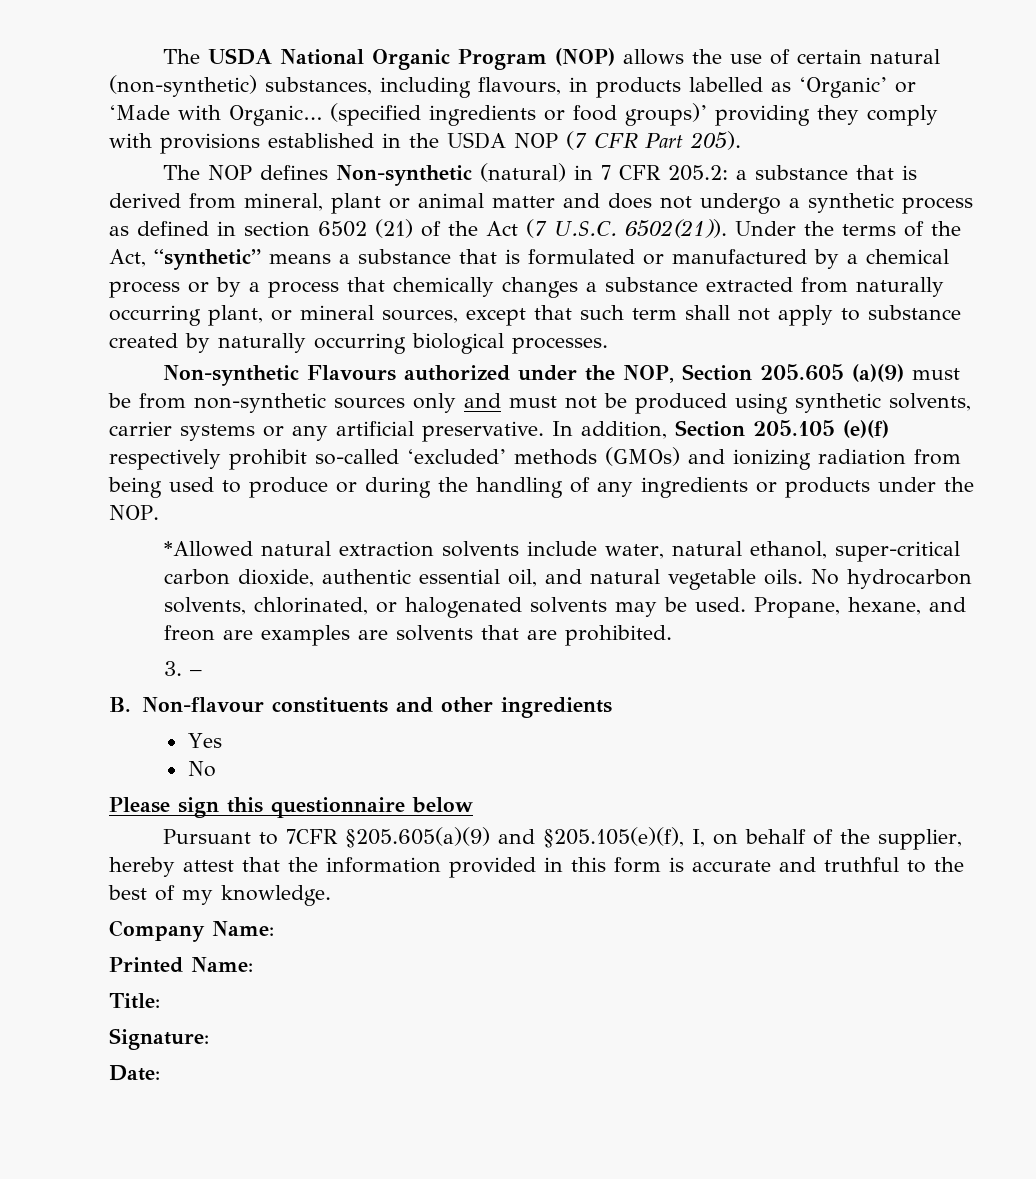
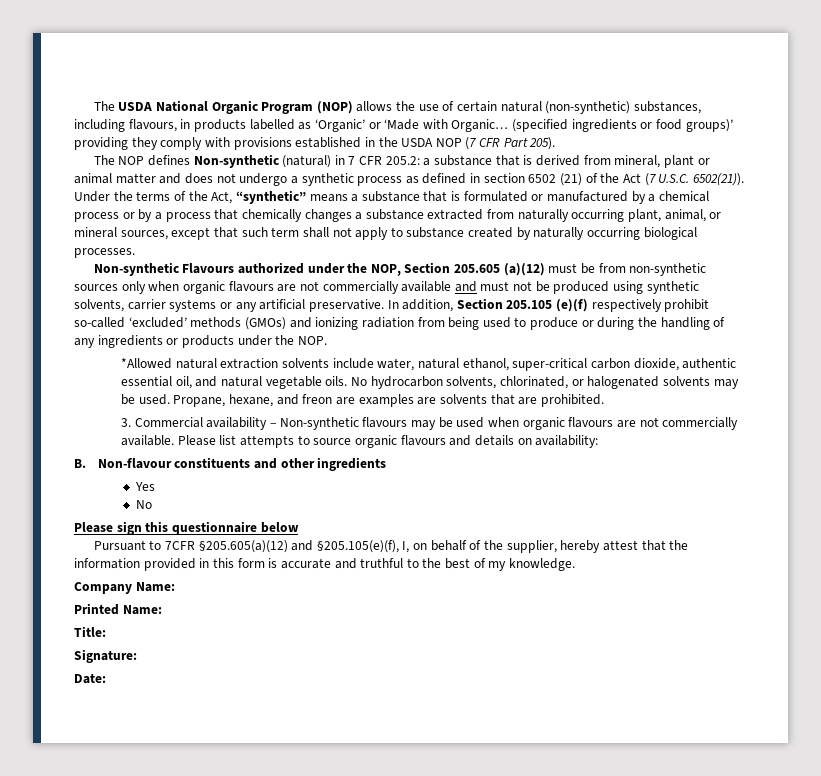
- Under the terms of the Act, “synthetic” means a substance that is formulated or manufactured by a chemical process or by a process that chemically changes a substance extracted from naturally occurring plant, or mineral sources, except that such term shall not apply to substance created by naturally occurring biological processes.
+ Under the terms of the Act, “synthetic” means a substance that is formulated or manufactured by a chemical process or by a process that chemically changes a substance extracted from naturally occurring plant, animal, or mineral sources, except that such term shall not apply to substance created by naturally occurring biological processes.
- Non-synthetic Flavours authorized under the NOP, Section 205.605 (a)(9) must be from non-synthetic sources only and must not be produced using synthetic solvents, carrier systems or any artificial preservative.
+ Non-synthetic Flavours authorized under the NOP, Section 205.605 (a)(12) must be from non-synthetic sources only when organic flavours are not commercially available and must not be produced using synthetic solvents, carrier systems or any artificial preservative.
- 3. –
+ 3. Commercial availability – Non-synthetic flavours may be used when organic flavours are not commercially available. Please list attempts to source organic flavours and details on availability:
- Pursuant to 7CFR §205.605(a)(9) and §205.105(e)(f), I, on behalf of the supplier, hereby attest that the information provided in this form is accurate and truthful to the best of my knowledge.
+ Pursuant to 7CFR §205.605(a)(12) and §205.105(e)(f), I, on behalf of the supplier, hereby attest that the information provided in this form is accurate and truthful to the best of my knowledge.

